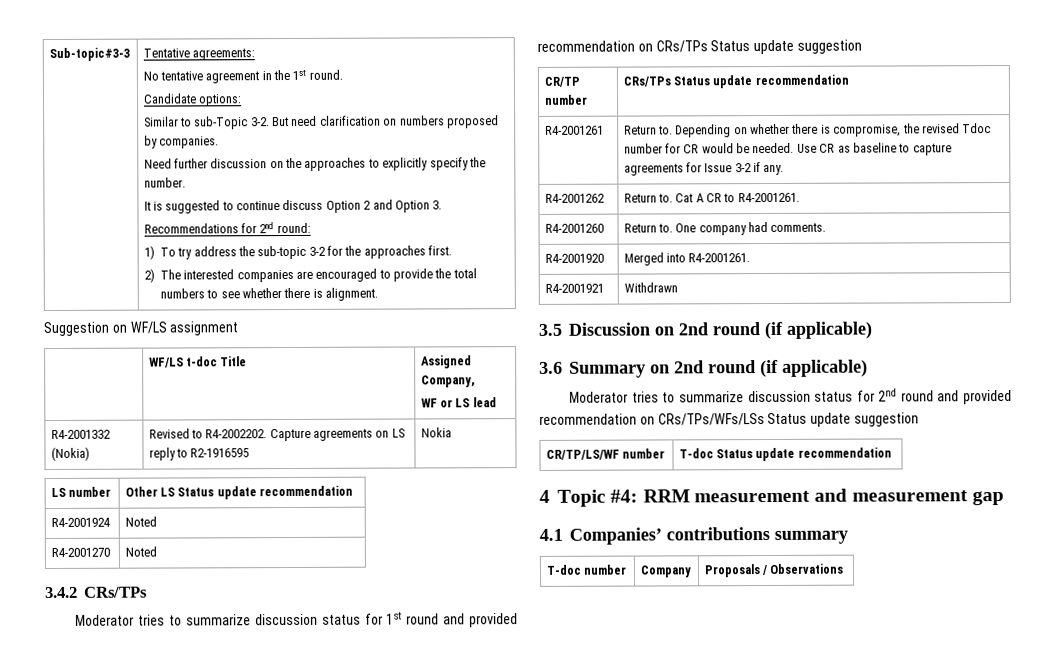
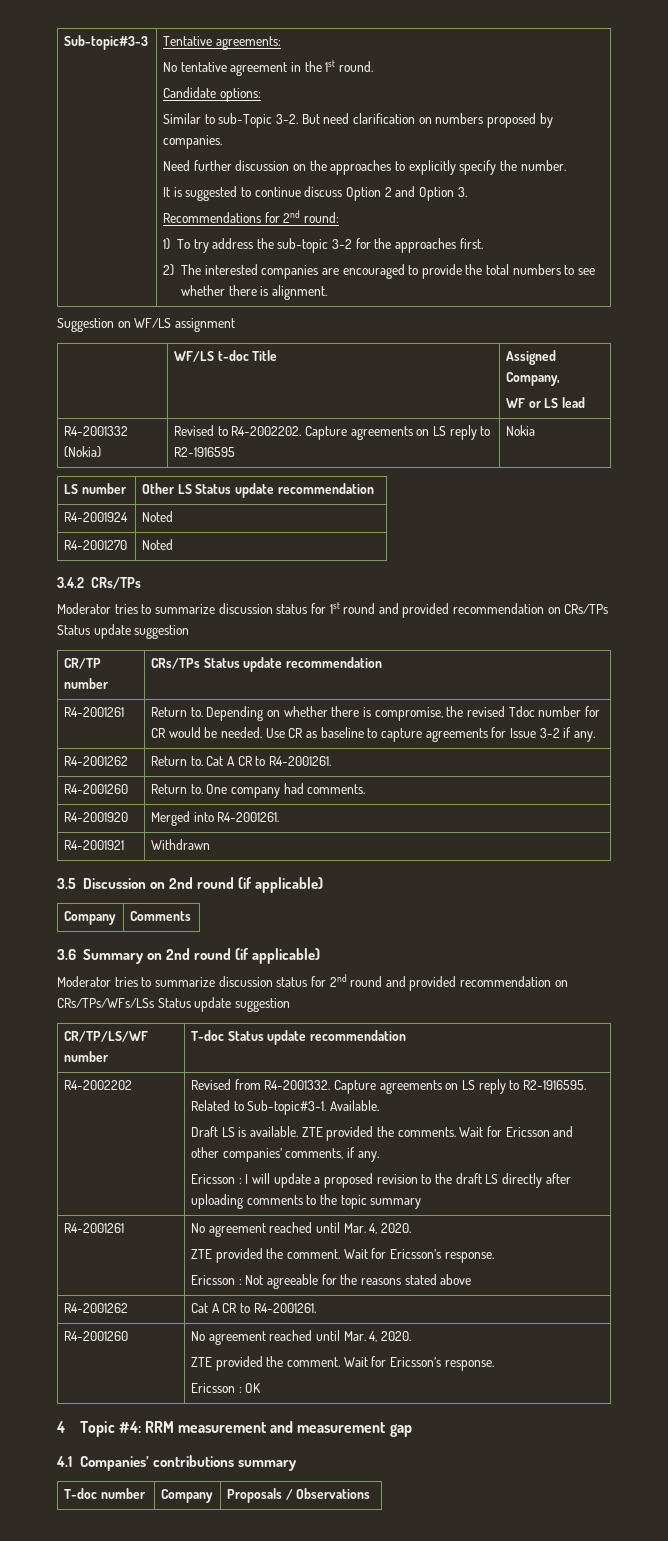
+ Company | Comments
+ R4-2002202 | Revised from R4-2001332. Capture agreements on LS reply to R2-1916595. Related to Sub-topic#3-1. Available.
+ Draft LS is available. ZTE provided the comments. Wait for Ericsson and other companies’ comments, if any.
+ Ericsson : I will update a proposed revision to the draft LS directly after uploading comments to the topic summary
+ R4-2001261 | No agreement reached until Mar. 4, 2020.
+ ZTE provided the comment. Wait for Ericsson’s response.
+ Ericsson : Not agreeable for the reasons stated above
+ R4-2001262 | Cat A CR to R4-2001261.
+ R4-2001260 | No agreement reached until Mar. 4, 2020.
+ ZTE provided the comment. Wait for Ericsson’s response.
+ Ericsson : OK

